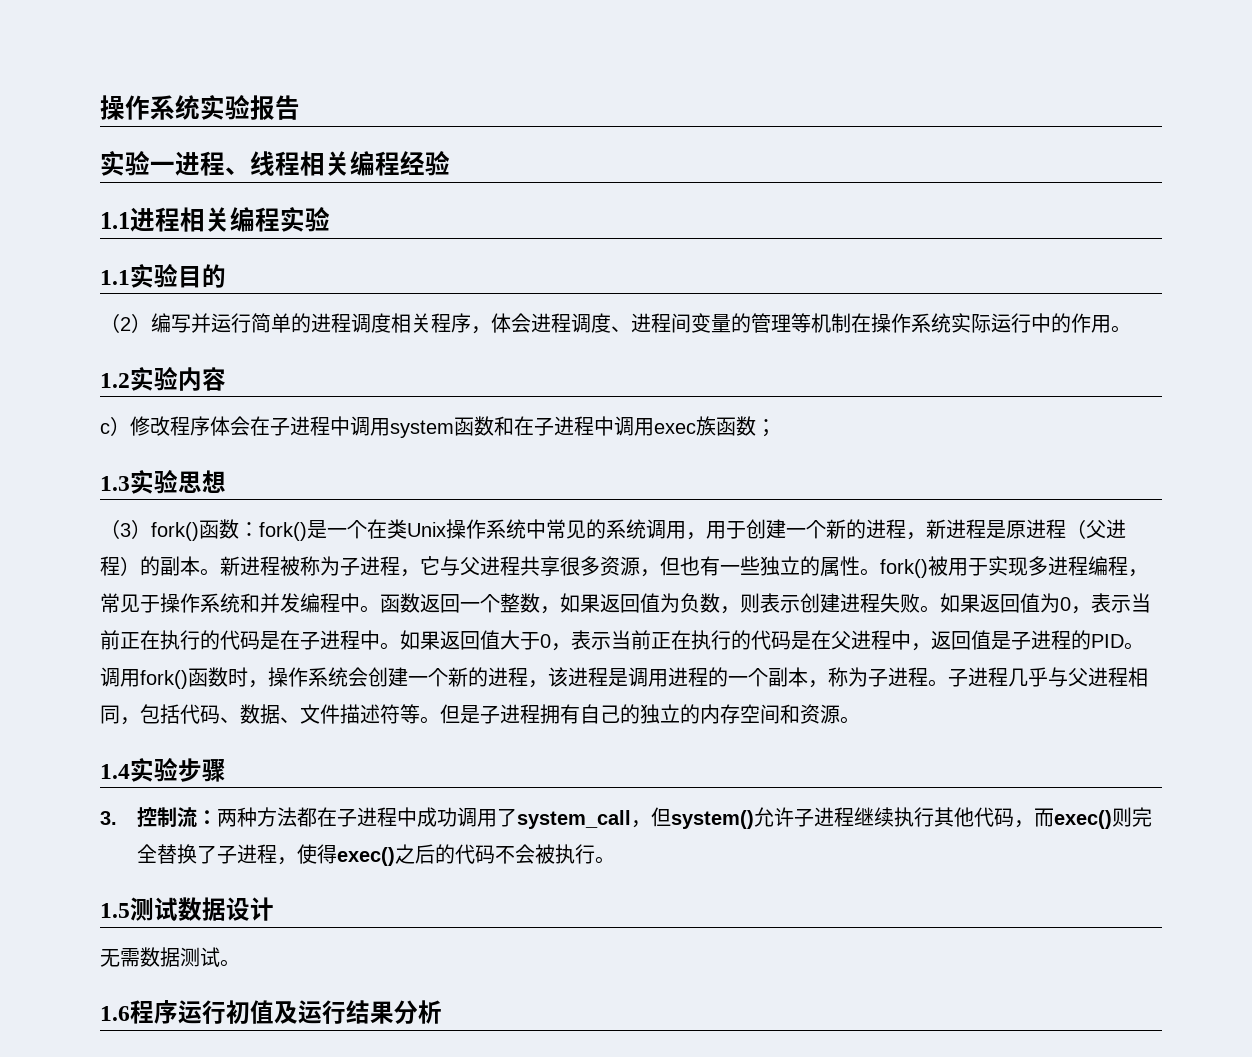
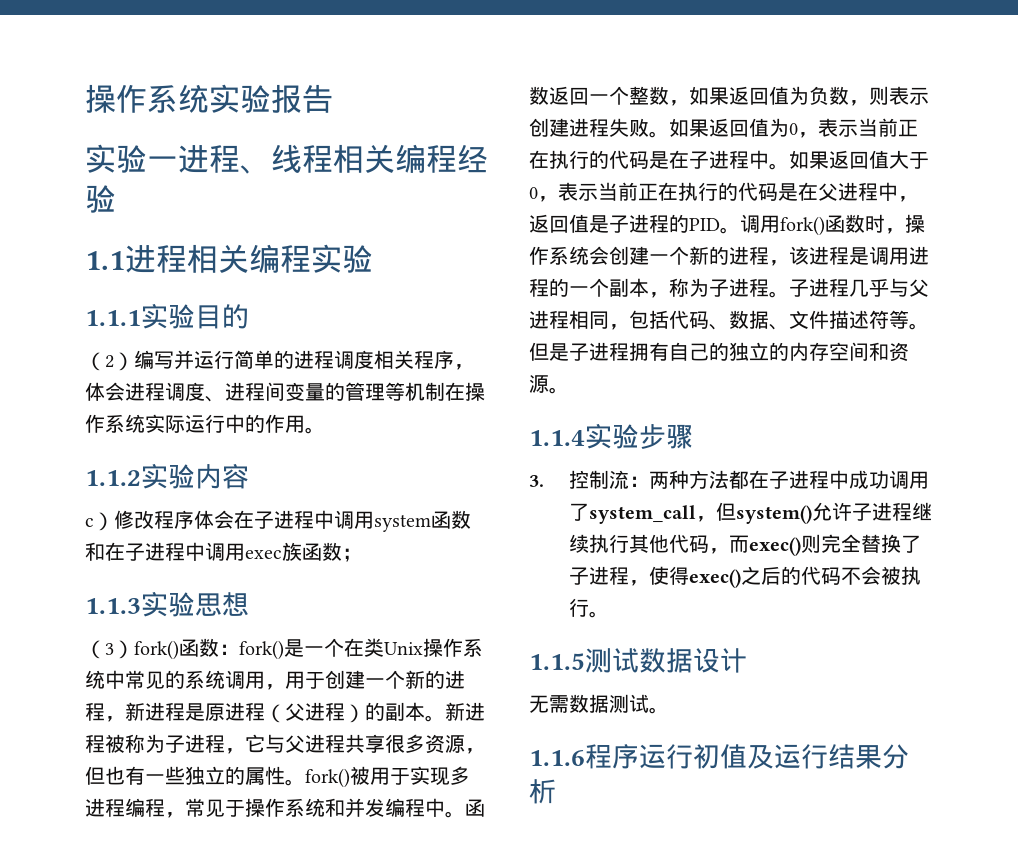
- 1.1实验目的
+ 1.1.1实验目的
- 1.2实验内容
+ 1.1.2实验内容
- 1.3实验思想
+ 1.1.3实验思想
- 1.4实验步骤
+ 1.1.4实验步骤
- 1.5测试数据设计
+ 1.1.5测试数据设计
- 1.6程序运行初值及运行结果分析
+ 1.1.6程序运行初值及运行结果分析

